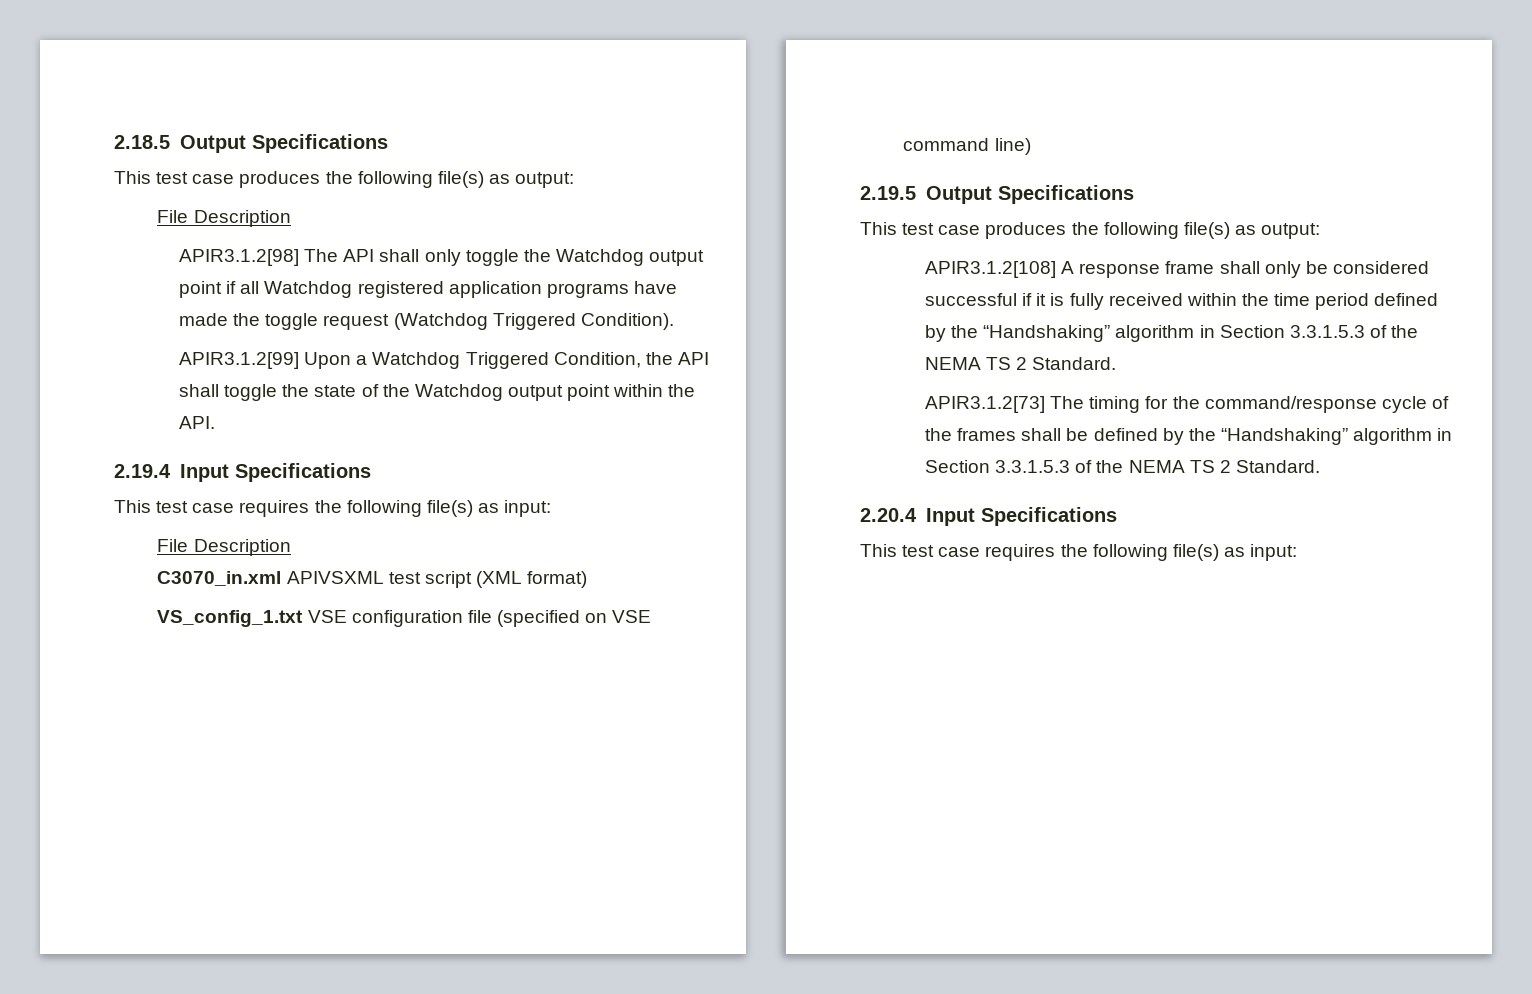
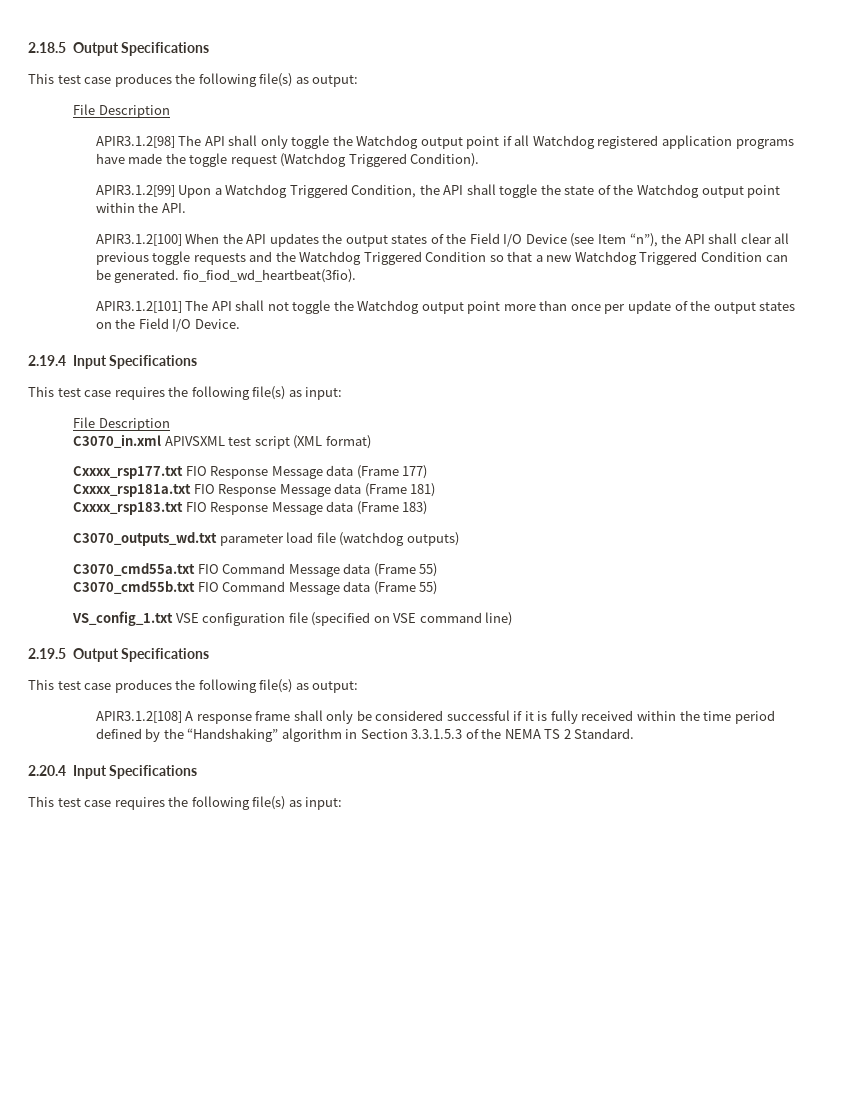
+ APIR3.1.2[100] When the API updates the output states of the Field I/O Device (see Item “n”), the API shall clear all previous toggle requests and the Watchdog Triggered Condition so that a new Watchdog Triggered Condition can be generated. fio_fiod_wd_heartbeat(3fio).
+ APIR3.1.2[101] The API shall not toggle the Watchdog output point more than once per update of the output states on the Field I/O Device.
+ Cxxxx_rsp177.txt FIO Response Message data (Frame 177)
+ Cxxxx_rsp181a.txt FIO Response Message data (Frame 181)
+ Cxxxx_rsp183.txt FIO Response Message data (Frame 183)
+ C3070_outputs_wd.txt parameter load file (watchdog outputs)
+ C3070_cmd55a.txt FIO Command Message data (Frame 55)
+ C3070_cmd55b.txt FIO Command Message data (Frame 55)
- APIR3.1.2[73] The timing for the command/response cycle of the frames shall be defined by the “Handshaking” algorithm in Section 3.3.1.5.3 of the NEMA TS 2 Standard.

